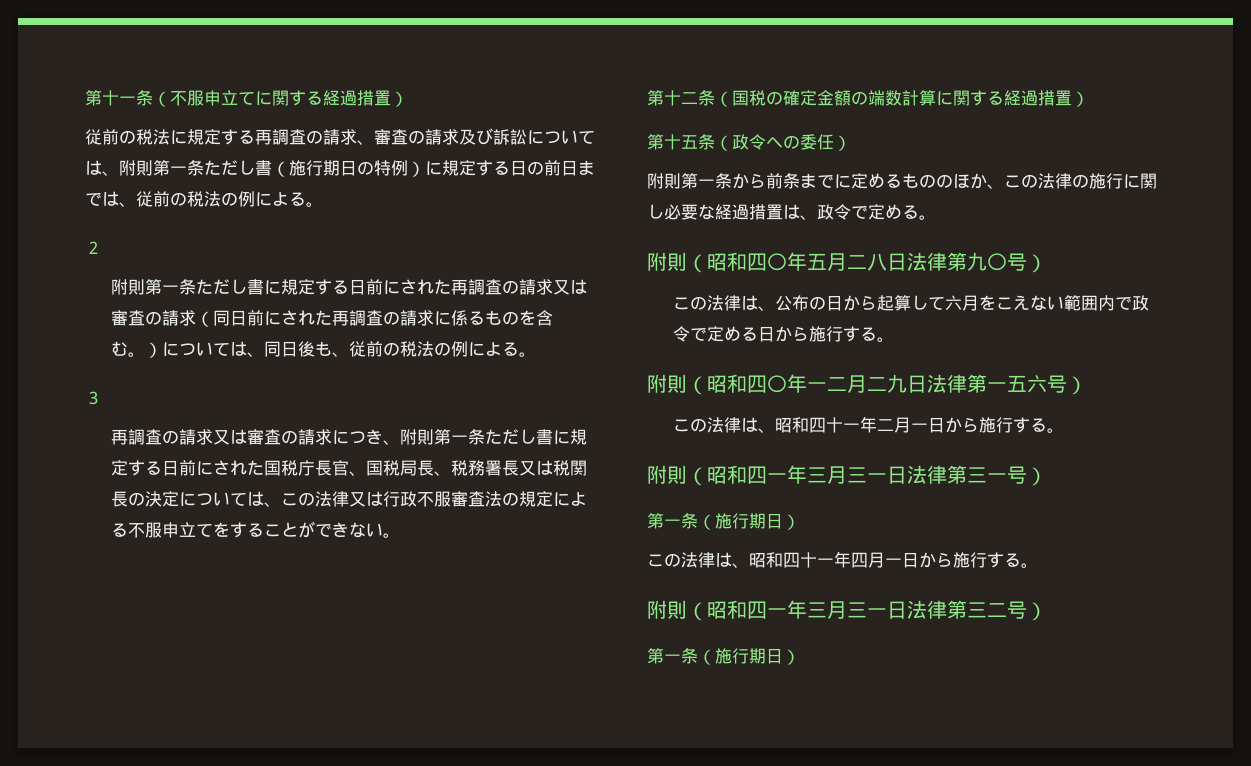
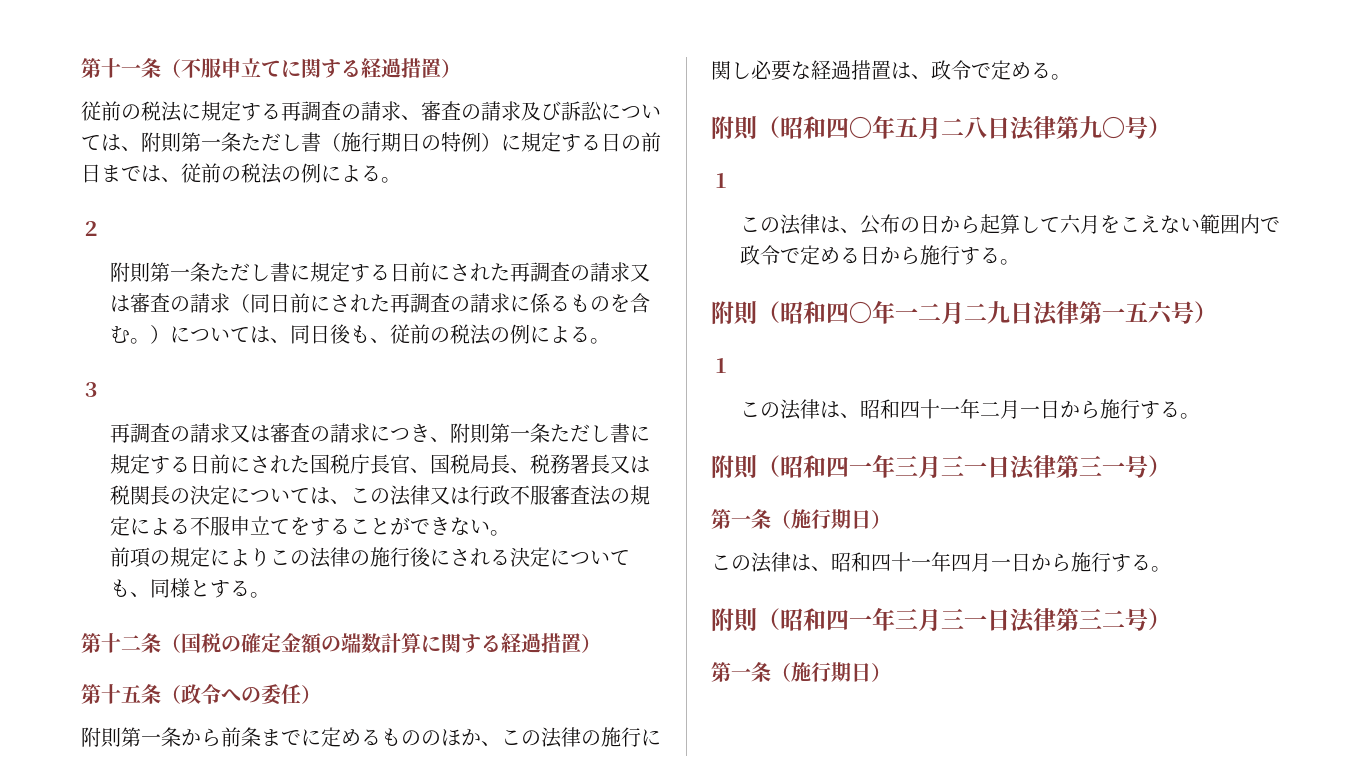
+ 前項の規定によりこの法律の施行後にされる決定についても、同様とする。
  附則（昭和四〇年五月二八日法律第九〇号）
+ １
  附則（昭和四〇年一二月二九日法律第一五六号）
+ １

